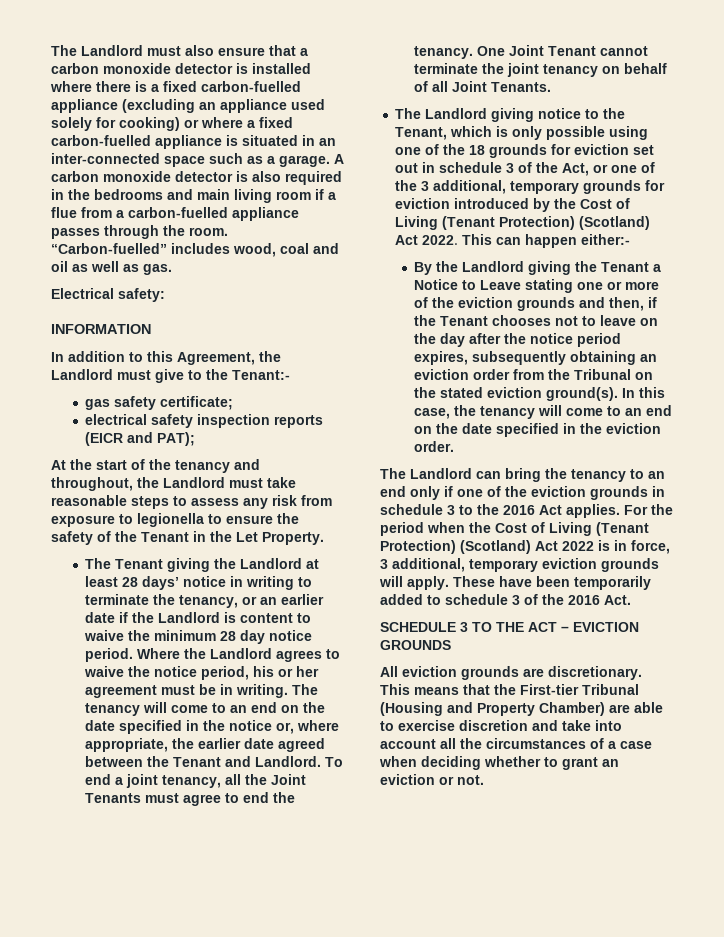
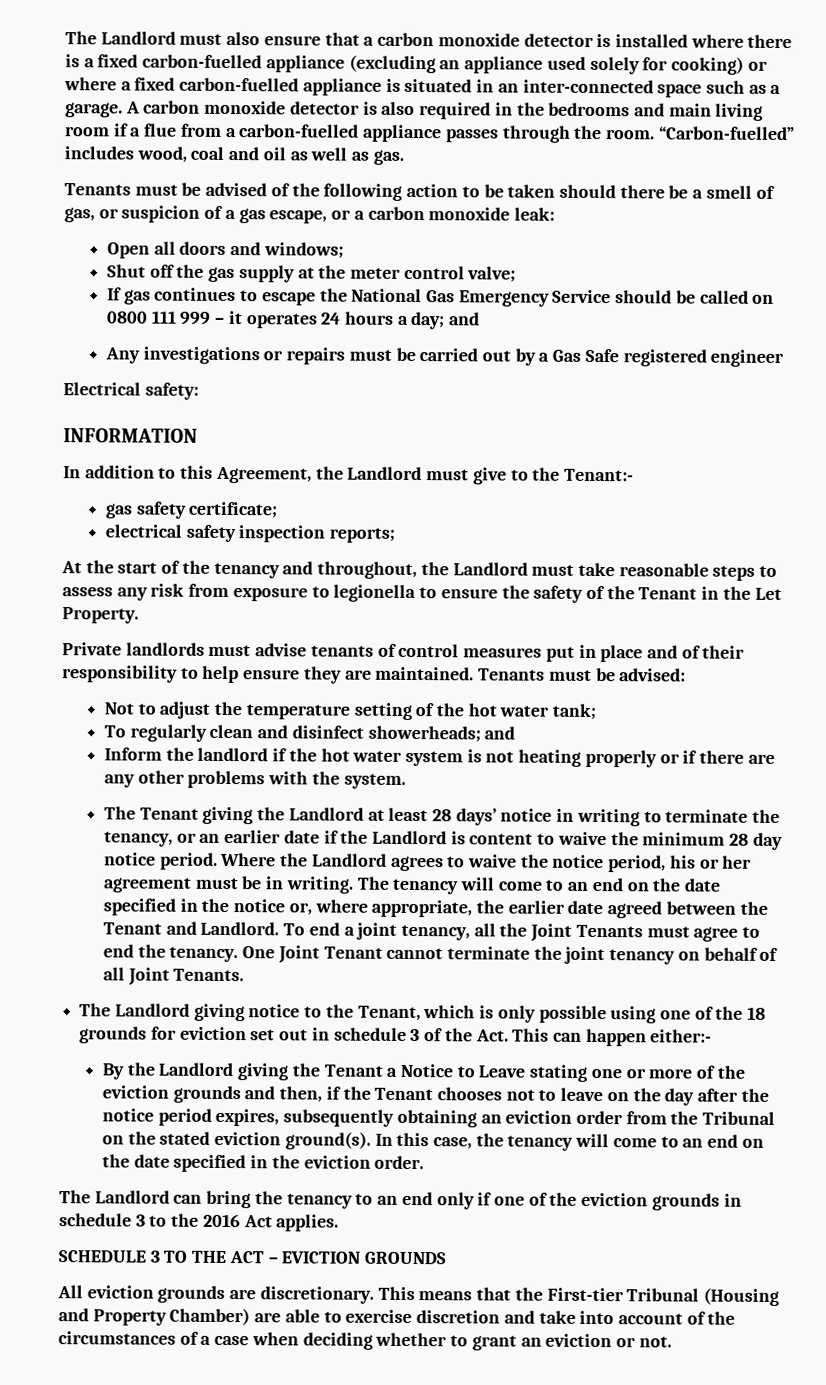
+ Tenants must be advised of the following action to be taken should there be a smell of gas, or suspicion of a gas escape, or a carbon monoxide leak:
+ Open all doors and windows;
+ Shut off the gas supply at the meter control valve;
+ If gas continues to escape the National Gas Emergency Service should be called on 0800 111 999 – it operates 24 hours a day; and
+ Any investigations or repairs must be carried out by a Gas Safe registered engineer
- electrical safety inspection reports (EICR and PAT);
+ electrical safety inspection reports;
+ Private landlords must advise tenants of control measures put in place and of their responsibility to help ensure they are maintained. Tenants must be advised:
+ Not to adjust the temperature setting of the hot water tank;
+ To regularly clean and disinfect showerheads; and
+ Inform the landlord if the hot water system is not heating properly or if there are any other problems with the system.
- The Landlord giving notice to the Tenant, which is only possible using one of the 18 grounds for eviction set out in schedule 3 of the Act, or one of the 3 additional, temporary grounds for eviction introduced by the Cost of Living (Tenant Protection) (Scotland) Act 2022. This can happen either:-
+ The Landlord giving notice to the Tenant, which is only possible using one of the 18 grounds for eviction set out in schedule 3 of the Act. This can happen either:-
- For the period when the Cost of Living (Tenant Protection) (Scotland) Act 2022 is in force, 3 additional, temporary eviction grounds will apply. These have been temporarily added to schedule 3 of the 2016 Act.
- This means that the First-tier Tribunal (Housing and Property Chamber) are able to exercise discretion and take into account all the circumstances of a case when deciding whether to grant an eviction or not.
+ This means that the First-tier Tribunal (Housing and Property Chamber) are able to exercise discretion and take into account of the circumstances of a case when deciding whether to grant an eviction or not.

